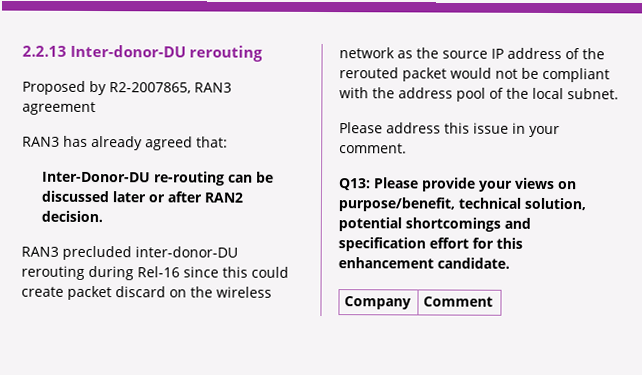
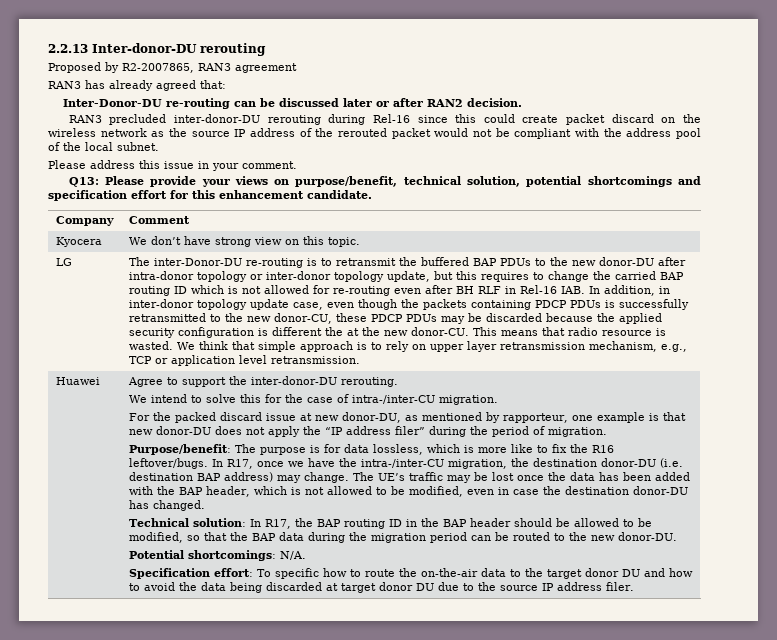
+ Kyocera | We don’t have strong view on this topic.
+ LG | The inter-Donor-DU re-routing is to retransmit the buffered BAP PDUs to the new donor-DU after intra-donor topology or inter-donor topology update, but this requires to change the carried BAP routing ID which is not allowed for re-routing even after BH RLF in Rel-16 IAB. In addition, in inter-donor topology update case, even though the packets containing PDCP PDUs is successfully retransmitted to the new donor-CU, these PDCP PDUs may be discarded because the applied security configuration is different the at the new donor-CU. This means that radio resource is wasted. We think that simple approach is to rely on upper layer retransmission mechanism, e.g., TCP or application level retransmission.
+ Huawei | Agree to support the inter-donor-DU rerouting.
+ We intend to solve this for the case of intra-/inter-CU migration.
+ For the packed discard issue at new donor-DU, as mentioned by rapporteur, one example is that new donor-DU does not apply the “IP address filer” during the period of migration.
+ Purpose/benefit: The purpose is for data lossless, which is more like to fix the R16 leftover/bugs. In R17, once we have the intra-/inter-CU migration, the destination donor-DU (i.e. destination BAP address) may change. The UE’s traffic may be lost once the data has been added with the BAP header, which is not allowed to be modified, even in case the destination donor-DU has changed.
+ Technical solution: In R17, the BAP routing ID in the BAP header should be allowed to be modified, so that the BAP data during the migration period can be routed to the new donor-DU.
+ Potential shortcomings: N/A.
+ Specification effort: To specific how to route the on-the-air data to the target donor DU and how to avoid the data being discarded at target donor DU due to the source IP address filer.

